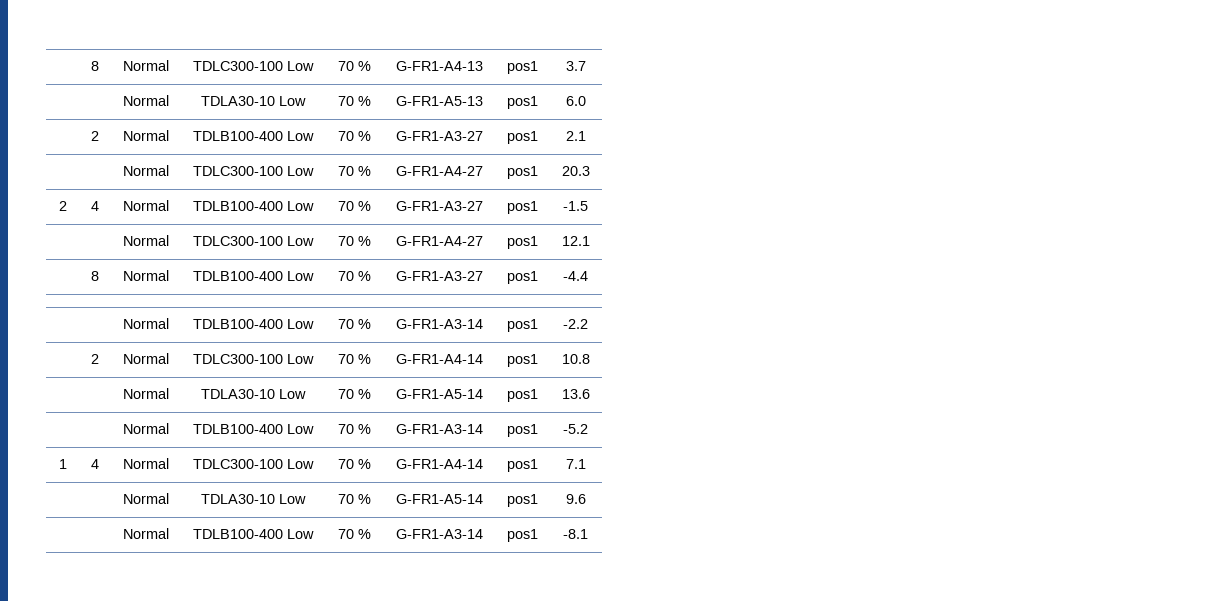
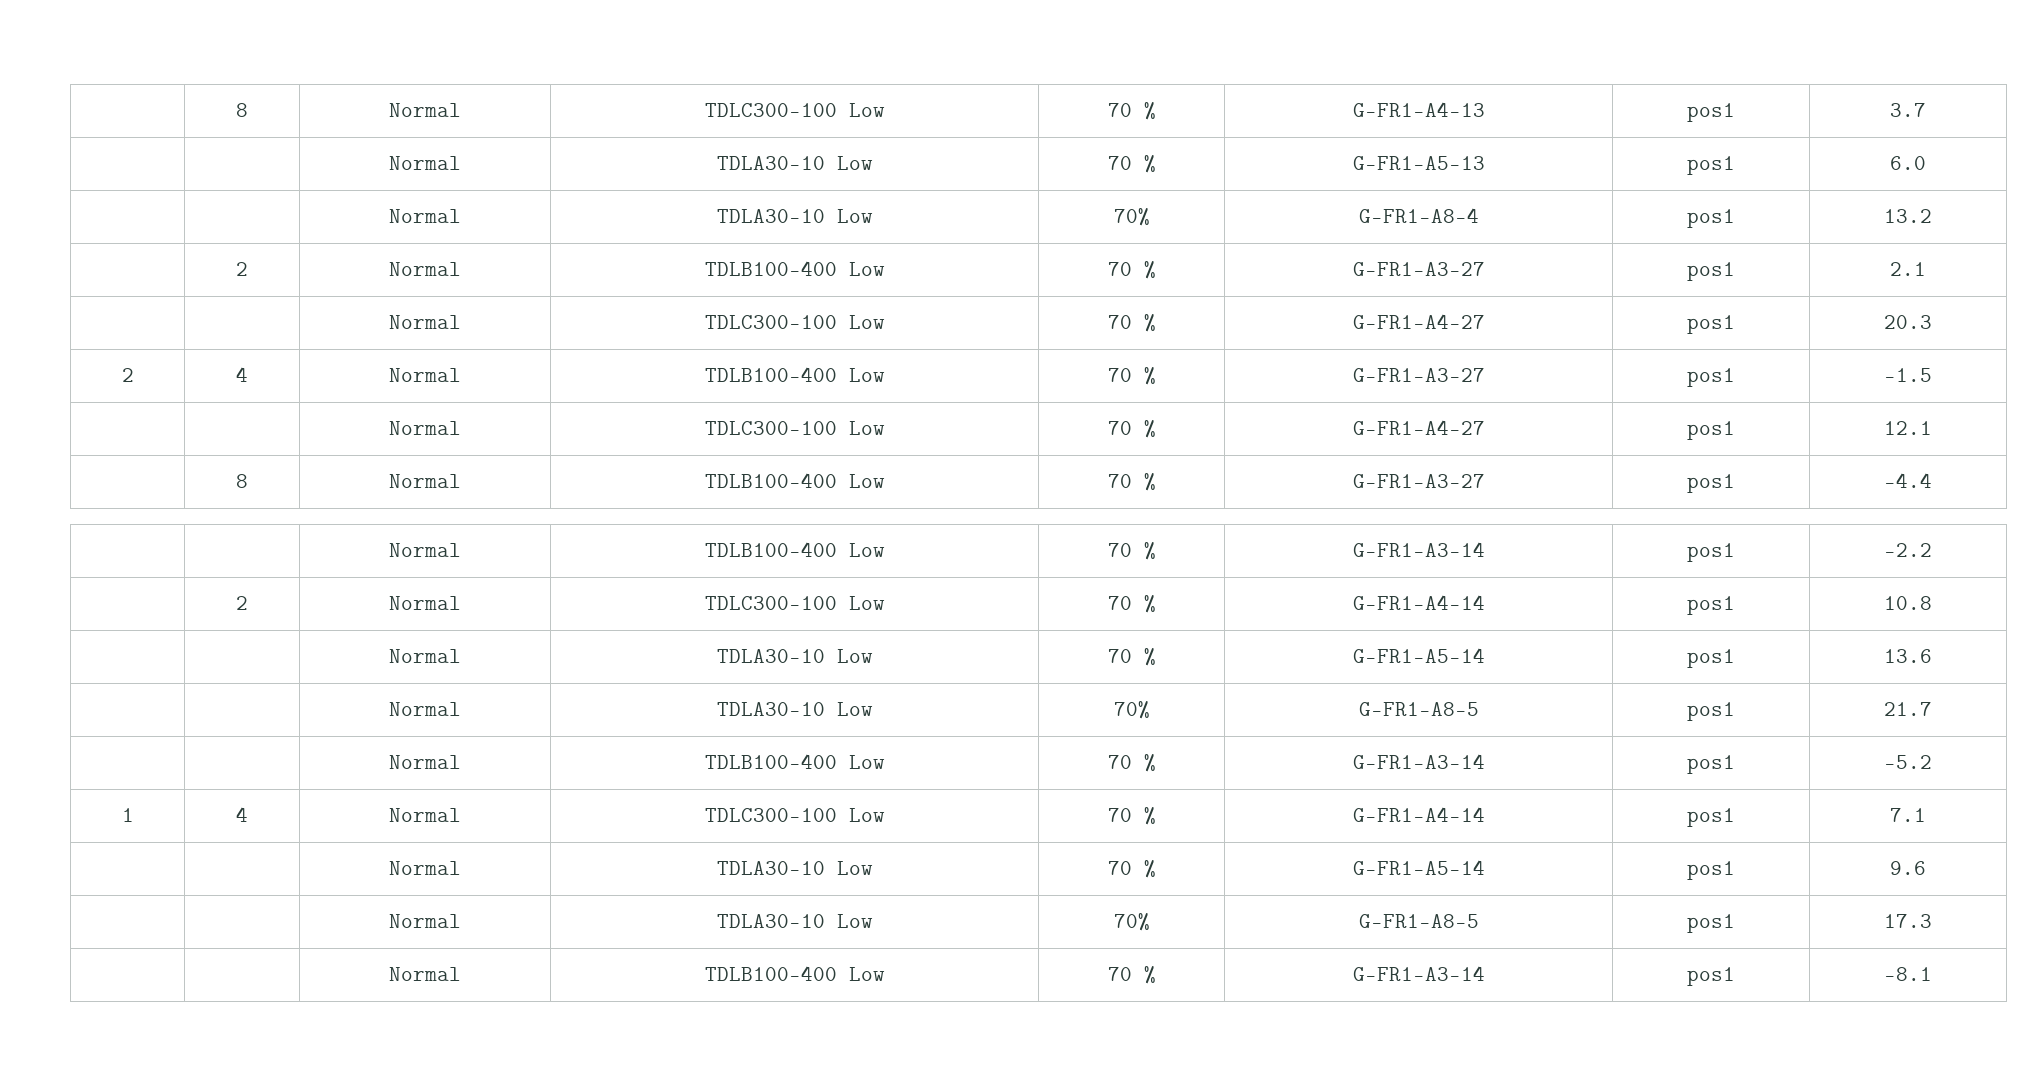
+ | | Normal | TDLA30-10 Low | 70% | G-FR1-A8-4 | pos1 | 13.2
+ | | Normal | TDLA30-10 Low | 70% | G-FR1-A8-5 | pos1 | 21.7
+ | | Normal | TDLA30-10 Low | 70% | G-FR1-A8-5 | pos1 | 17.3

